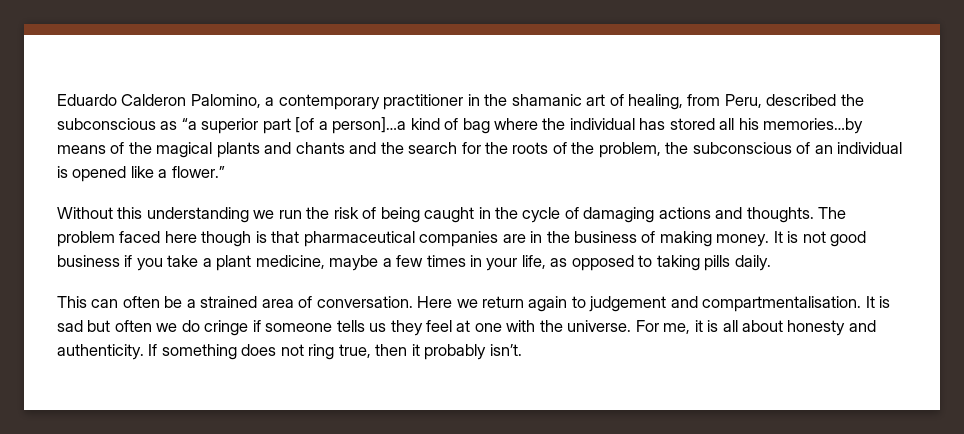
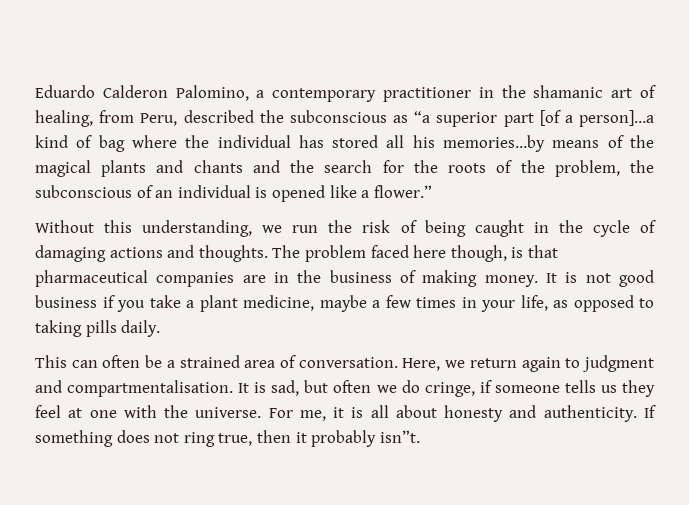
- Without this understanding we run the risk of being caught in the cycle of damaging actions and thoughts.
+ Without this understanding, we run the risk of being caught in the cycle of damaging actions and thoughts.
- The problem faced here though is that pharmaceutical companies are in the business of making money.
+ The problem faced here though, is that pharmaceutical companies are in the business of making money.
- Here we return again to judgement and compartmentalisation.
+ Here, we return again to judgment and compartmentalisation.
- It is sad but often we do cringe if someone tells us they feel at one with the universe.
+ It is sad, but often we do cringe, if someone tells us they feel at one with the universe.
- If something does not ring true, then it probably isn’t.
+ If something does not ring true, then it probably isn”t.

